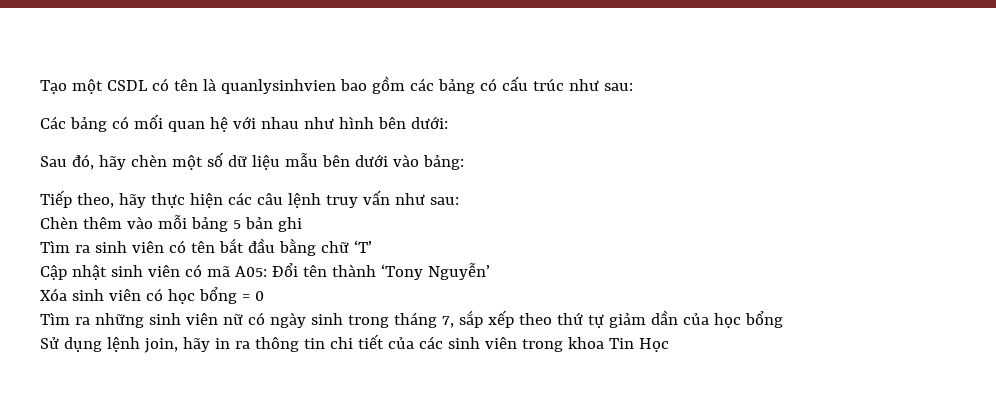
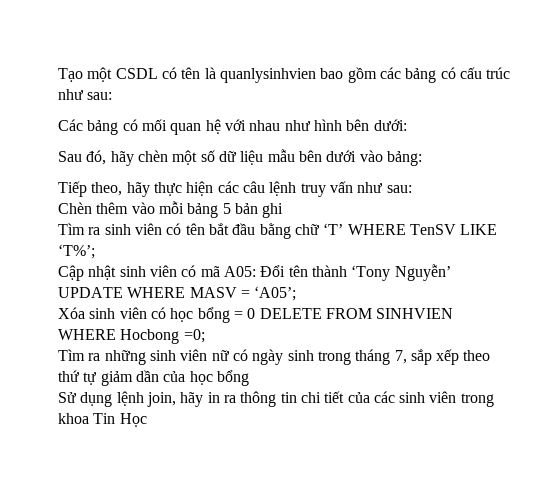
- Tìm ra sinh viên có tên bắt đầu bằng chữ ‘T’
+ Tìm ra sinh viên có tên bắt đầu bằng chữ ‘T’ WHERE TenSV LIKE ‘T%’;
- Cập nhật sinh viên có mã A05: Đổi tên thành ‘Tony Nguyễn’
+ Cập nhật sinh viên có mã A05: Đổi tên thành ‘Tony Nguyễn’ UPDATE WHERE MASV = ‘A05’;
- Xóa sinh viên có học bổng = 0
+ Xóa sinh viên có học bổng = 0 DELETE FROM SINHVIEN WHERE Hocbong =0;

